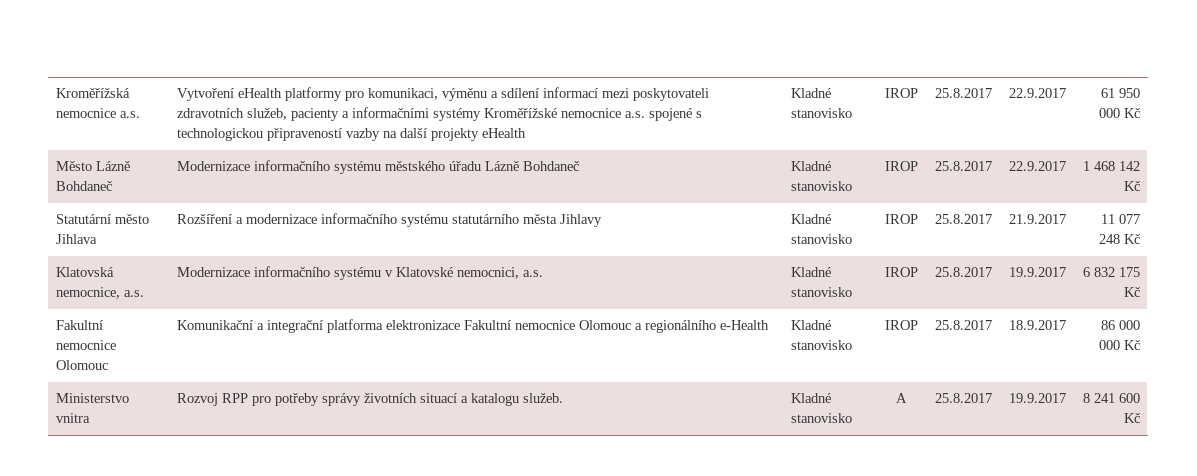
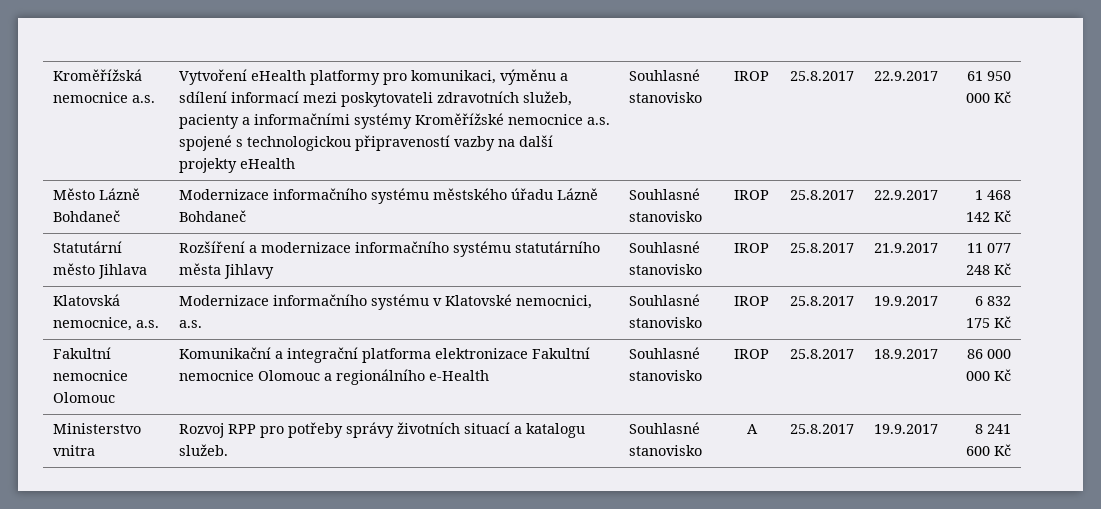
- Vytvoření eHealth platformy pro komunikaci, výměnu a sdílení informací mezi poskytovateli zdravotních služeb, pacienty a informačními systémy Kroměřížské nemocnice a.s. spojené s technologickou připraveností vazby na další projekty eHealth | Kladné stanovisko
+ Vytvoření eHealth platformy pro komunikaci, výměnu a sdílení informací mezi poskytovateli zdravotních služeb, pacienty a informačními systémy Kroměřížské nemocnice a.s. spojené s technologickou připraveností vazby na další projekty eHealth | Souhlasné stanovisko
- Město Lázně Bohdaneč | Modernizace informačního systému městského úřadu Lázně Bohdaneč | Kladné stanovisko | IROP | 25.8.2017 | 22.9.2017 | 1 468 142 Kč
+ Město Lázně Bohdaneč | Modernizace informačního systému městského úřadu Lázně Bohdaneč | Souhlasné stanovisko | IROP | 25.8.2017 | 22.9.2017 | 1 468 142 Kč
- Statutární město Jihlava | Rozšíření a modernizace informačního systému statutárního města Jihlavy | Kladné stanovisko | IROP | 25.8.2017 | 21.9.2017 | 11 077 248 Kč
+ Statutární město Jihlava | Rozšíření a modernizace informačního systému statutárního města Jihlavy | Souhlasné stanovisko | IROP | 25.8.2017 | 21.9.2017 | 11 077 248 Kč
- Klatovská nemocnice, a.s. | Modernizace informačního systému v Klatovské nemocnici, a.s. | Kladné stanovisko | IROP | 25.8.2017 | 19.9.2017 | 6 832 175 Kč
+ Klatovská nemocnice, a.s. | Modernizace informačního systému v Klatovské nemocnici, a.s. | Souhlasné stanovisko | IROP | 25.8.2017 | 19.9.2017 | 6 832 175 Kč
- Fakultní nemocnice Olomouc | Komunikační a integrační platforma elektronizace Fakultní nemocnice Olomouc a regionálního e-Health | Kladné stanovisko | IROP | 25.8.2017 | 18.9.2017 | 86 000 000 Kč
+ Fakultní nemocnice Olomouc | Komunikační a integrační platforma elektronizace Fakultní nemocnice Olomouc a regionálního e-Health | Souhlasné stanovisko | IROP | 25.8.2017 | 18.9.2017 | 86 000 000 Kč
- Ministerstvo vnitra | Rozvoj RPP pro potřeby správy životních situací a katalogu služeb. | Kladné stanovisko | A | 25.8.2017 | 19.9.2017 | 8 241 600 Kč
+ Ministerstvo vnitra | Rozvoj RPP pro potřeby správy životních situací a katalogu služeb. | Souhlasné stanovisko | A | 25.8.2017 | 19.9.2017 | 8 241 600 Kč

